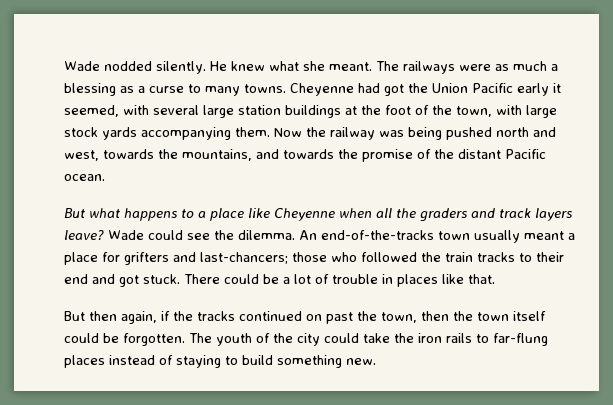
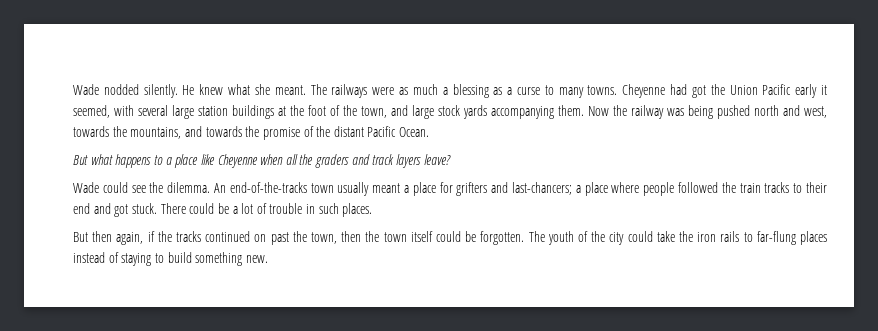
- Cheyenne had got the Union Pacific early it seemed, with several large station buildings at the foot of the town, with large stock yards accompanying them.
+ Cheyenne had got the Union Pacific early it seemed, with several large station buildings at the foot of the town, and large stock yards accompanying them.
- Now the railway was being pushed north and west, towards the mountains, and towards the promise of the distant Pacific ocean.
+ Now the railway was being pushed north and west, towards the mountains, and towards the promise of the distant Pacific Ocean.
- But what happens to a place like Cheyenne when all the graders and track layers leave? Wade could see the dilemma.
+ But what happens to a place like Cheyenne when all the graders and track layers leave?
+ Wade could see the dilemma.
- An end-of-the-tracks town usually meant a place for grifters and last-chancers; those who followed the train tracks to their end and got stuck.
+ An end-of-the-tracks town usually meant a place for grifters and last-chancers; a place where people followed the train tracks to their end and got stuck.
- There could be a lot of trouble in places like that.
+ There could be a lot of trouble in such places.

